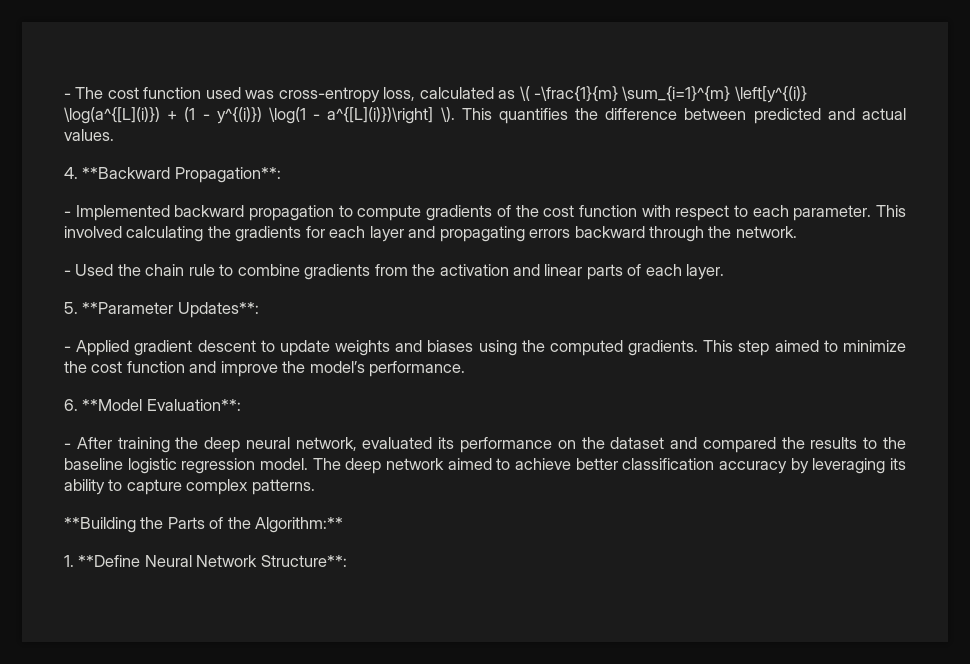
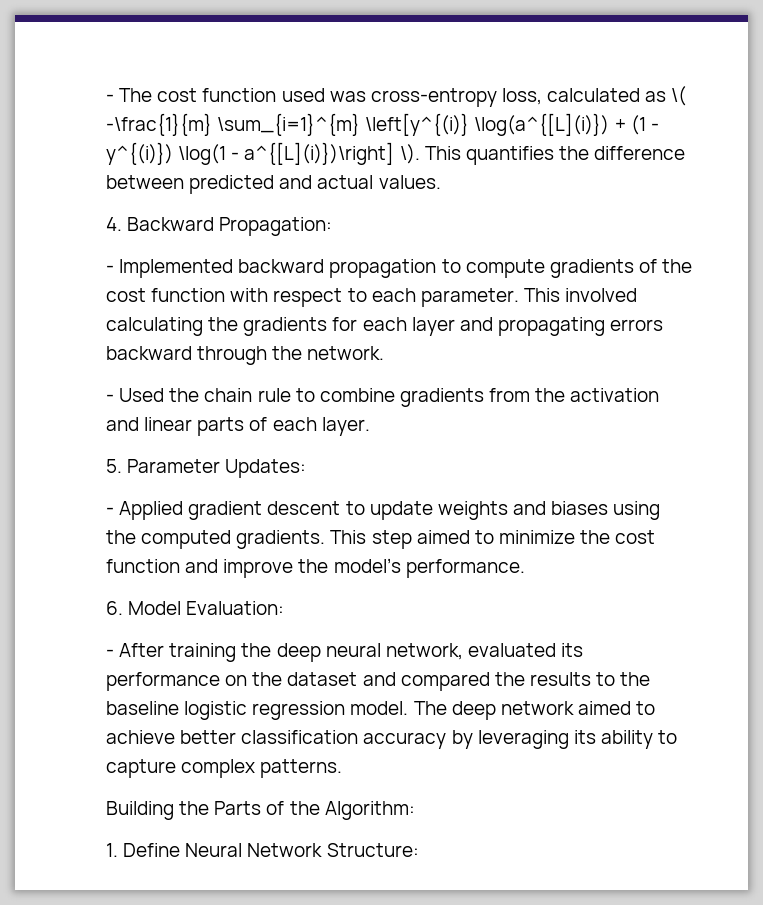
- 4. **Backward Propagation**:
+ 4. Backward Propagation:
- 5. **Parameter Updates**:
+ 5. Parameter Updates:
- 6. **Model Evaluation**:
+ 6. Model Evaluation:
- **Building the Parts of the Algorithm:**
+ Building the Parts of the Algorithm:
- 1. **Define Neural Network Structure**:
+ 1. Define Neural Network Structure:

